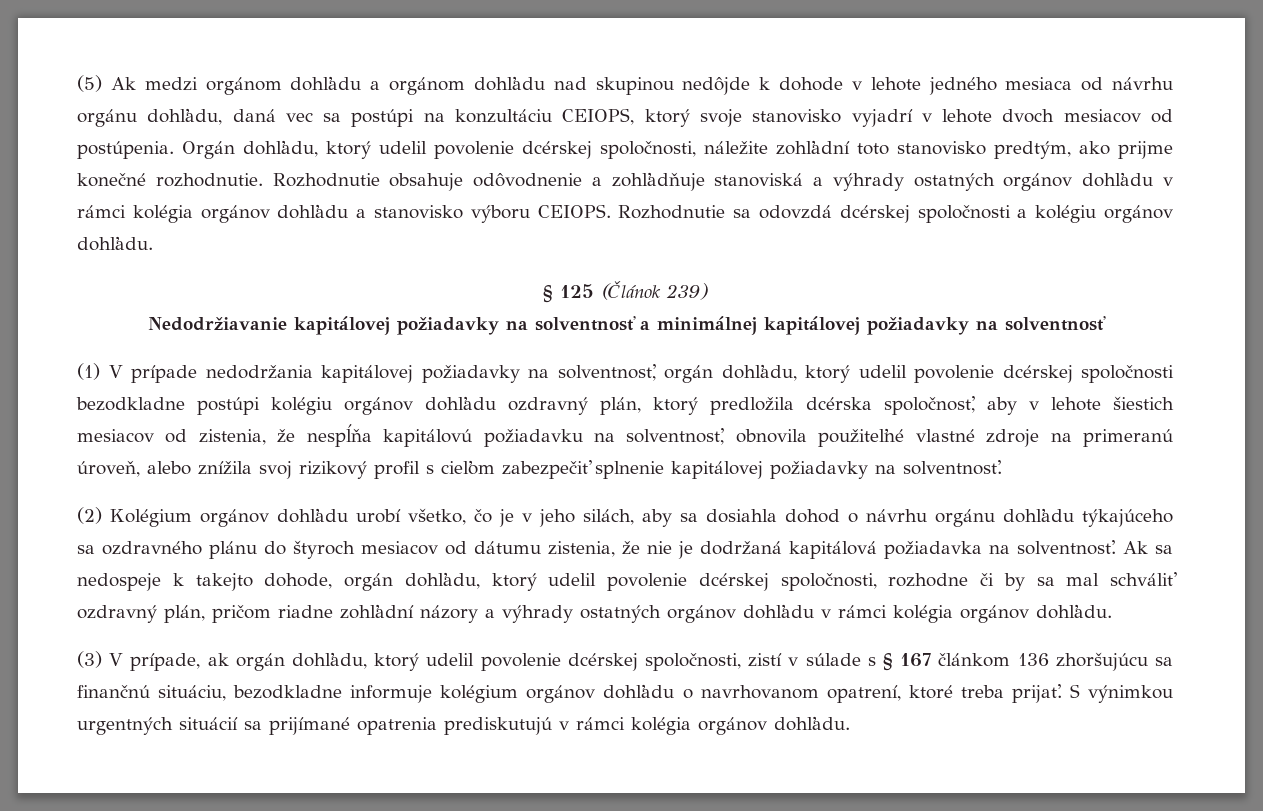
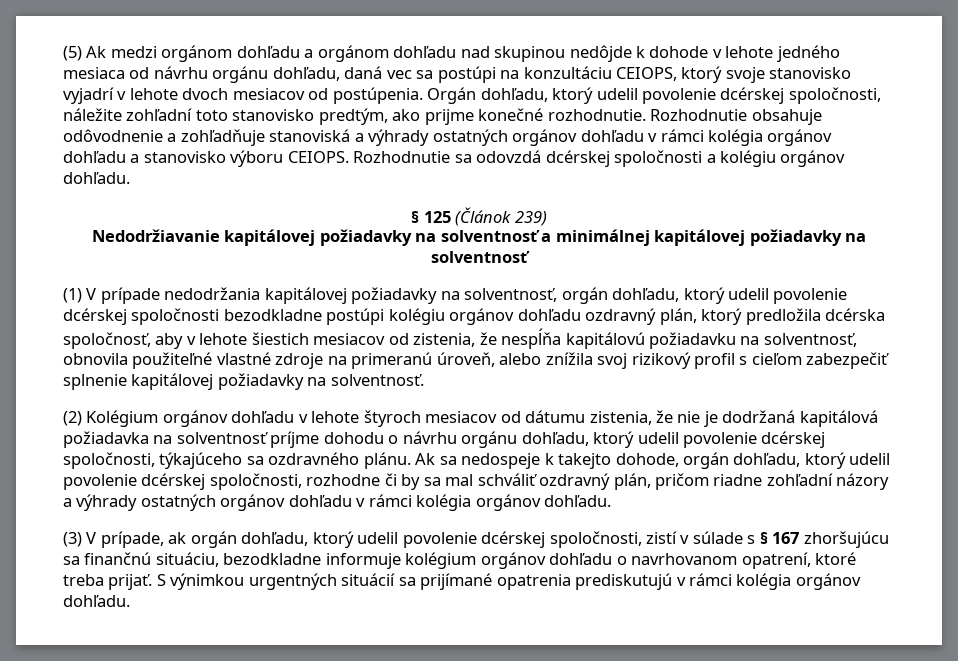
- (2) Kolégium orgánov dohľadu urobí všetko, čo je v jeho silách, aby sa dosiahla dohod o návrhu orgánu dohľadu týkajúceho sa ozdravného plánu do štyroch mesiacov od dátumu zistenia, že nie je dodržaná kapitálová požiadavka na solventnosť.
+ (2) Kolégium orgánov dohľadu v lehote štyroch mesiacov od dátumu zistenia, že nie je dodržaná kapitálová požiadavka na solventnosť príjme dohodu o návrhu orgánu dohľadu, ktorý udelil povolenie dcérskej spoločnosti, týkajúceho sa ozdravného plánu.
- (3) V prípade, ak orgán dohľadu, ktorý udelil povolenie dcérskej spoločnosti, zistí v súlade s § 167 článkom 136 zhoršujúcu sa finančnú situáciu, bezodkladne informuje kolégium orgánov dohľadu o navrhovanom opatrení, ktoré treba prijať.
+ (3) V prípade, ak orgán dohľadu, ktorý udelil povolenie dcérskej spoločnosti, zistí v súlade s § 167 zhoršujúcu sa finančnú situáciu, bezodkladne informuje kolégium orgánov dohľadu o navrhovanom opatrení, ktoré treba prijať.

